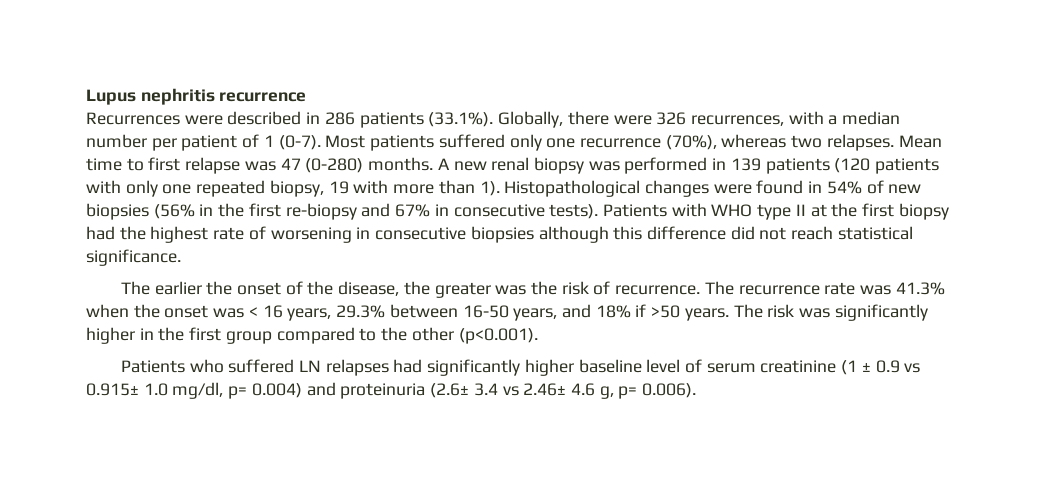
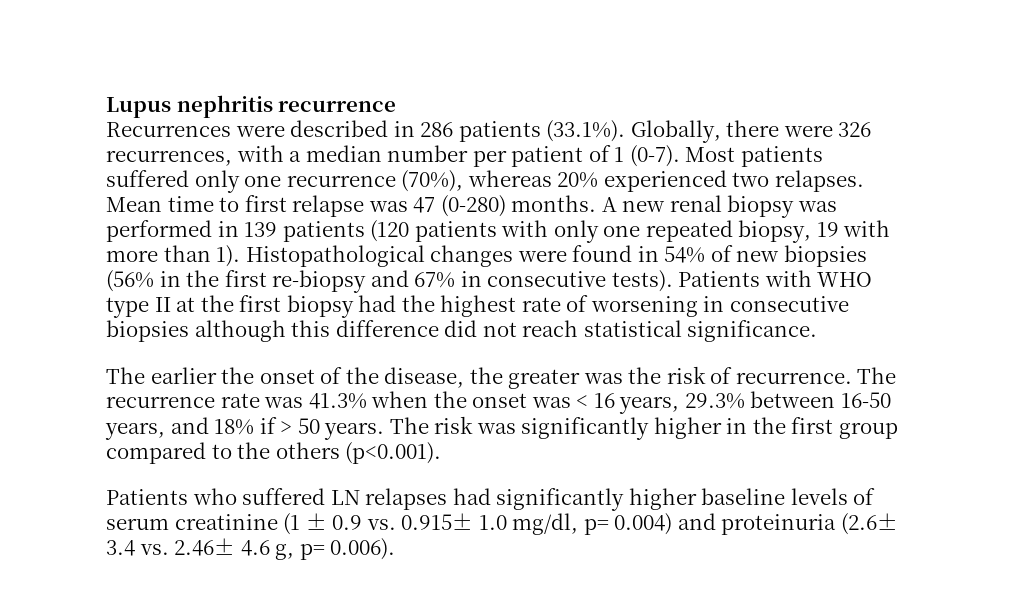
- Most patients suffered only one recurrence (70%), whereas two relapses.
+ Most patients suffered only one recurrence (70%), whereas 20% experienced two relapses.
- The recurrence rate was 41.3% when the onset was < 16 years, 29.3% between 16-50 years, and 18% if >50 years.
+ The recurrence rate was 41.3% when the onset was < 16 years, 29.3% between 16-50 years, and 18% if > 50 years.
- The risk was significantly higher in the first group compared to the other (p<0.001).
+ The risk was significantly higher in the first group compared to the others (p<0.001).
- Patients who suffered LN relapses had significantly higher baseline level of serum creatinine (1 ± 0.9 vs 0.915± 1.0 mg/dl, p= 0.004) and proteinuria (2.6± 3.4 vs 2.46± 4.6 g, p= 0.006).
+ Patients who suffered LN relapses had significantly higher baseline levels of serum creatinine (1 ± 0.9 vs. 0.915± 1.0 mg/dl, p= 0.004) and proteinuria (2.6± 3.4 vs. 2.46± 4.6 g, p= 0.006).

